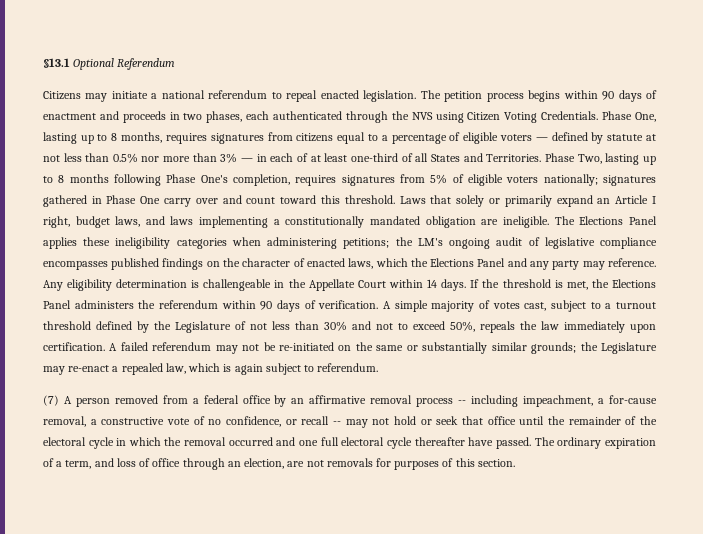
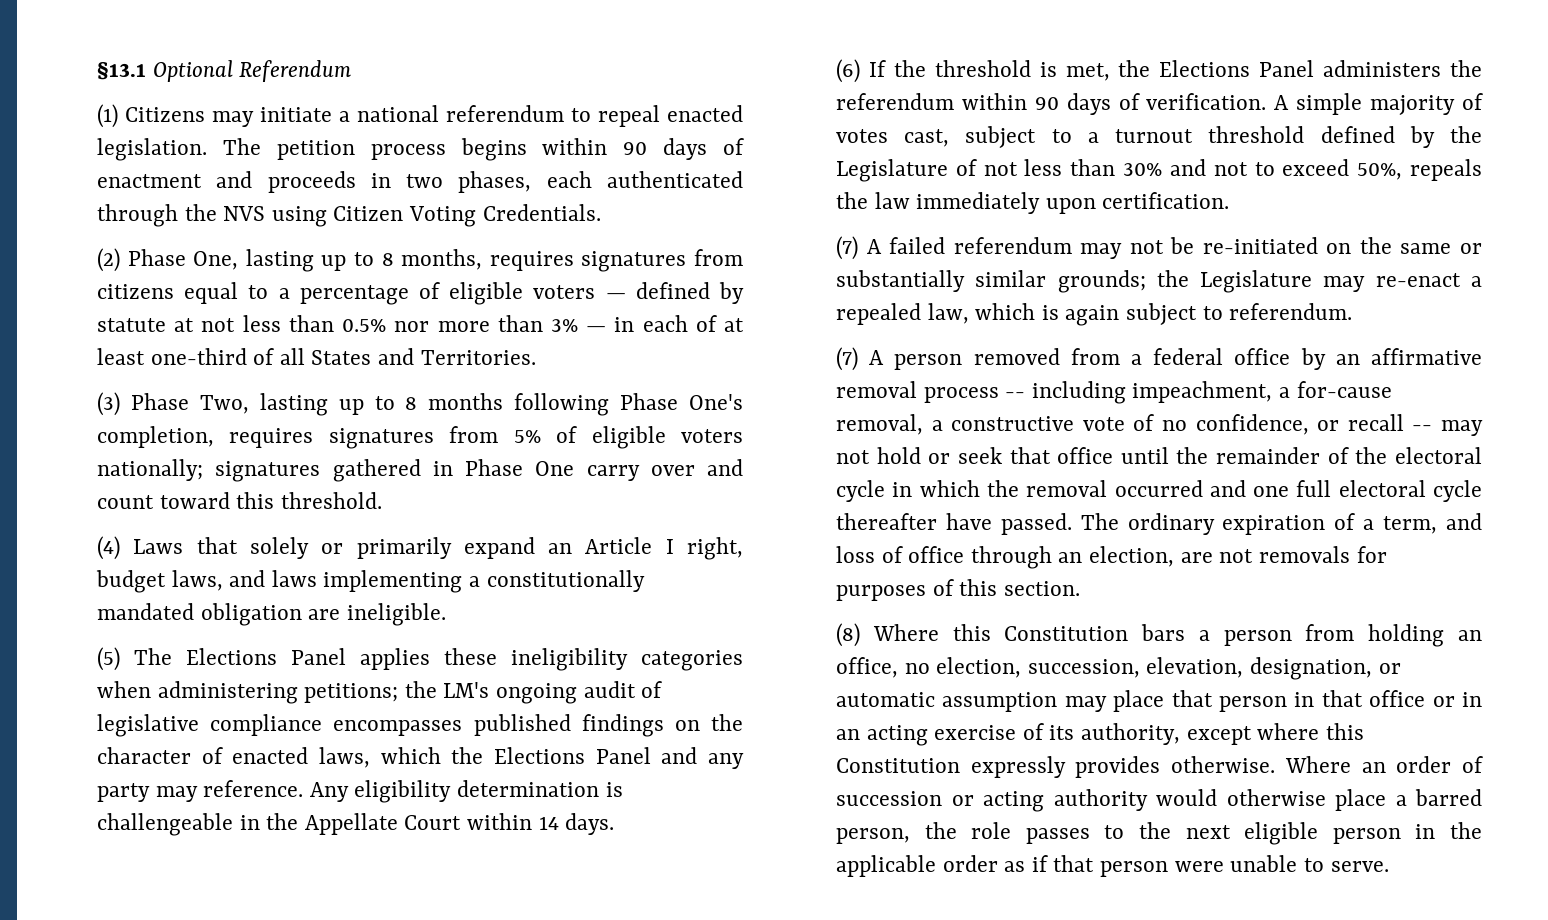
- Citizens may initiate a national referendum to repeal enacted legislation.
+ (1) Citizens may initiate a national referendum to repeal enacted legislation.
- The petition process begins within 90 days of enactment and proceeds in two phases, each authenticated through the NVS using Citizen Voting Credentials. Phase One, lasting up to 8 months, requires signatures from citizens equal to a percentage of eligible voters — defined by statute at not less than 0.5% nor more than 3% — in each of at least one-third of all States and Territories. Phase Two, lasting up to 8 months following Phase One's completion, requires signatures from 5% of eligible voters nationally;
+ The petition process begins within 90 days of enactment and proceeds in two phases, each authenticated through the NVS using Citizen Voting Credentials.
+ (2) Phase One, lasting up to 8 months, requires signatures from citizens equal to a percentage of eligible voters — defined by statute at not less than 0.5% nor more than 3% — in each of at least one-third of all States and Territories.
+ (3) Phase Two, lasting up to 8 months following Phase One's completion, requires signatures from 5% of eligible voters nationally;
- signatures gathered in Phase One carry over and count toward this threshold. Laws that solely or primarily expand an Article I right, budget laws, and laws implementing a constitutionally mandated obligation are ineligible. The Elections Panel applies these ineligibility categories when administering petitions;
+ signatures gathered in Phase One carry over and count toward this threshold.
+ (4) Laws that solely or primarily expand an Article I right, budget laws, and laws implementing a constitutionally mandated obligation are ineligible.
+ (5) The Elections Panel applies these ineligibility categories when administering petitions;
- Any eligibility determination is challengeable in the Appellate Court within 14 days. If the threshold is met, the Elections Panel administers the referendum within 90 days of verification.
+ Any eligibility determination is challengeable in the Appellate Court within 14 days.
+ (6) If the threshold is met, the Elections Panel administers the referendum within 90 days of verification.
- A simple majority of votes cast, subject to a turnout threshold defined by the Legislature of not less than 30% and not to exceed 50%, repeals the law immediately upon certification. A failed referendum may not be re-initiated on the same or substantially similar grounds; the Legislature may re-enact a repealed law, which is again subject to referendum.
+ A simple majority of votes cast, subject to a turnout threshold defined by the Legislature of not less than 30% and not to exceed 50%, repeals the law immediately upon certification.
+ (7) A failed referendum may not be re-initiated on the same or substantially similar grounds; the Legislature may re-enact a repealed law, which is again subject to referendum.
+ (8) Where this Constitution bars a person from holding an office, no election, succession, elevation, designation, or automatic assumption may place that person in that office or in an acting exercise of its authority, except where this Constitution expressly provides otherwise. Where an order of succession or acting authority would otherwise place a barred person, the role passes to the next eligible person in the applicable order as if that person were unable to serve.

